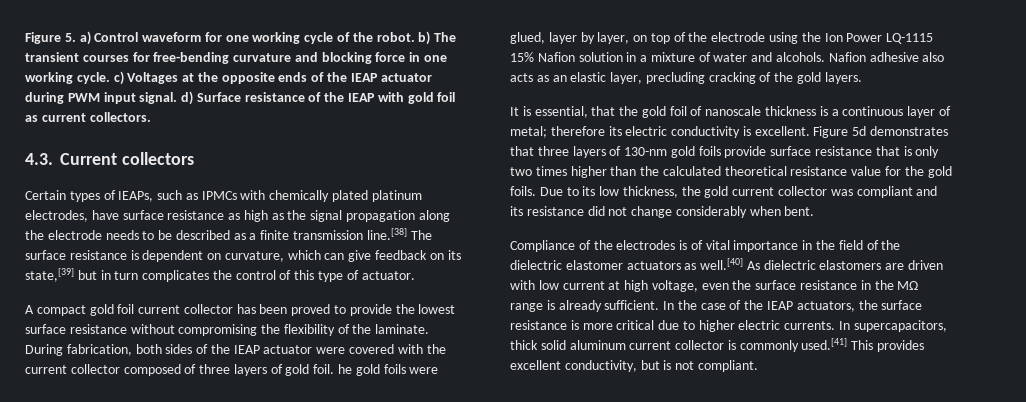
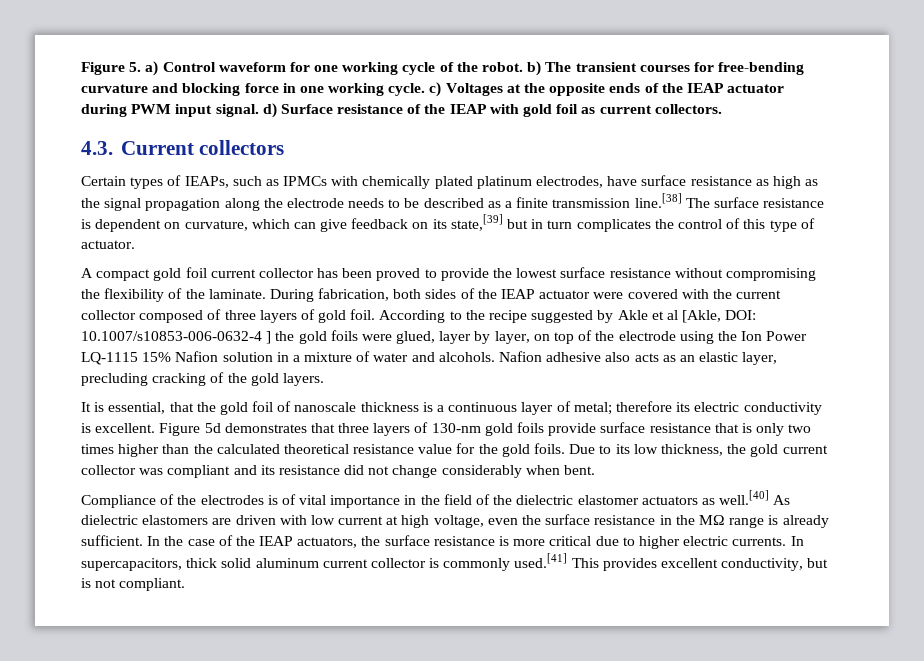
- During fabrication, both sides of the IEAP actuator were covered with the current collector composed of three layers of gold foil. he gold foils were glued, layer by layer, on top of the electrode using the Ion Power LQ-1115 15% Nafion solution in a mixture of water and alcohols.
+ During fabrication, both sides of the IEAP actuator were covered with the current collector composed of three layers of gold foil. According to the recipe suggested by Akle et al [Akle, DOI: 10.1007/s10853-006-0632-4 ] the gold foils were glued, layer by layer, on top of the electrode using the Ion Power LQ-1115 15% Nafion solution in a mixture of water and alcohols.

